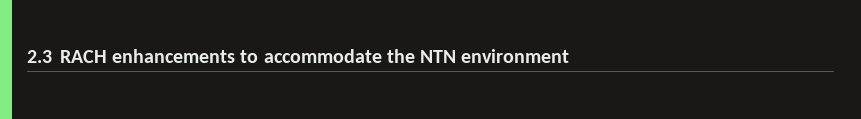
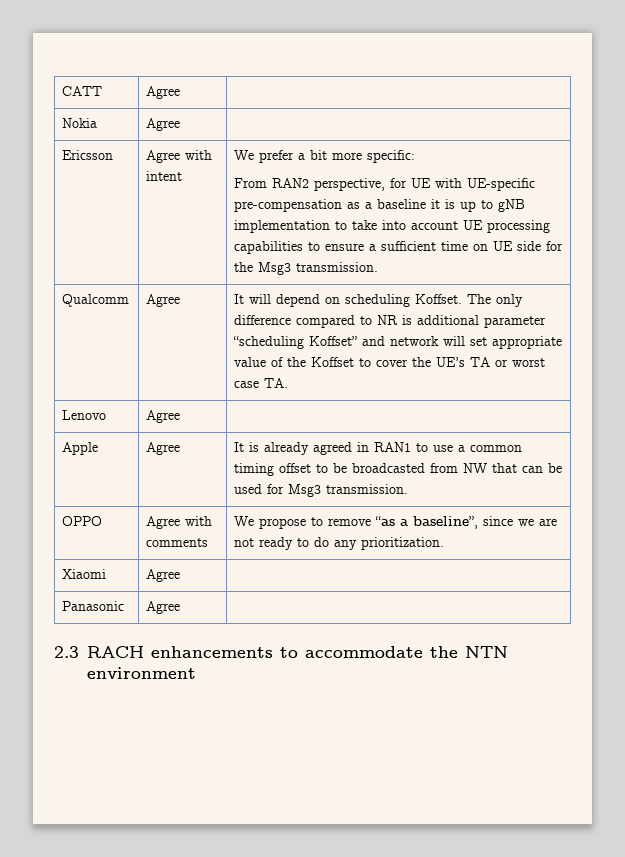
+ CATT | Agree |
+ Nokia | Agree |
+ Ericsson | Agree with intent | We prefer a bit more specific:
+ From RAN2 perspective, for UE with UE-specific pre-compensation as a baseline it is up to gNB implementation to take into account UE processing capabilities to ensure a sufficient time on UE side for the Msg3 transmission.
+ Qualcomm | Agree | It will depend on scheduling Koffset. The only difference compared to NR is additional parameter “scheduling Koffset” and network will set appropriate value of the Koffset to cover the UE’s TA or worst case TA.
+ Lenovo | Agree |
+ Apple | Agree | It is already agreed in RAN1 to use a common timing offset to be broadcasted from NW that can be used for Msg3 transmission.
+ OPPO | Agree with comments | We propose to remove “as a baseline”, since we are not ready to do any prioritization.
+ Xiaomi | Agree |
+ Panasonic | Agree |

